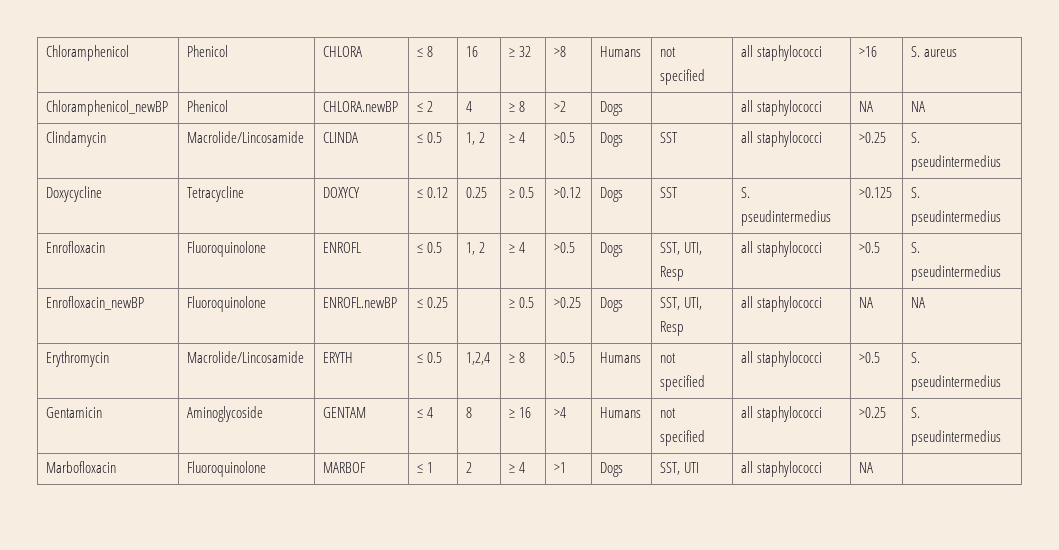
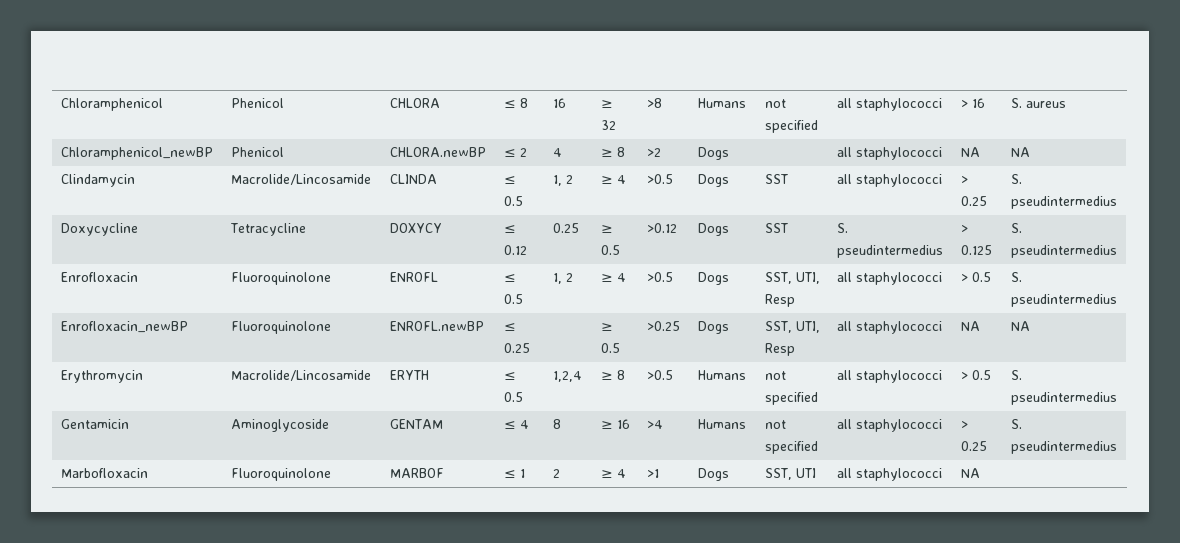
- Chloramphenicol | Phenicol | CHLORA | ≤ 8 | 16 | ≥ 32 | >8 | Humans | not specified | all staphylococci | >16 | S. aureus
+ Chloramphenicol | Phenicol | CHLORA | ≤ 8 | 16 | ≥ 32 | >8 | Humans | not specified | all staphylococci | > 16 | S. aureus
- Clindamycin | Macrolide/Lincosamide | CLINDA | ≤ 0.5 | 1, 2 | ≥ 4 | >0.5 | Dogs | SST | all staphylococci | >0.25 | S. pseudintermedius
+ Clindamycin | Macrolide/Lincosamide | CLINDA | ≤ 0.5 | 1, 2 | ≥ 4 | >0.5 | Dogs | SST | all staphylococci | > 0.25 | S. pseudintermedius
- Doxycycline | Tetracycline | DOXYCY | ≤ 0.12 | 0.25 | ≥ 0.5 | >0.12 | Dogs | SST | S. pseudintermedius | >0.125 | S. pseudintermedius
+ Doxycycline | Tetracycline | DOXYCY | ≤ 0.12 | 0.25 | ≥ 0.5 | >0.12 | Dogs | SST | S. pseudintermedius | > 0.125 | S. pseudintermedius
- Enrofloxacin | Fluoroquinolone | ENROFL | ≤ 0.5 | 1, 2 | ≥ 4 | >0.5 | Dogs | SST, UTI, Resp | all staphylococci | >0.5 | S. pseudintermedius
+ Enrofloxacin | Fluoroquinolone | ENROFL | ≤ 0.5 | 1, 2 | ≥ 4 | >0.5 | Dogs | SST, UTI, Resp | all staphylococci | > 0.5 | S. pseudintermedius
- Erythromycin | Macrolide/Lincosamide | ERYTH | ≤ 0.5 | 1,2,4 | ≥ 8 | >0.5 | Humans | not specified | all staphylococci | >0.5 | S. pseudintermedius
+ Erythromycin | Macrolide/Lincosamide | ERYTH | ≤ 0.5 | 1,2,4 | ≥ 8 | >0.5 | Humans | not specified | all staphylococci | > 0.5 | S. pseudintermedius
- Gentamicin | Aminoglycoside | GENTAM | ≤ 4 | 8 | ≥ 16 | >4 | Humans | not specified | all staphylococci | >0.25 | S. pseudintermedius
+ Gentamicin | Aminoglycoside | GENTAM | ≤ 4 | 8 | ≥ 16 | >4 | Humans | not specified | all staphylococci | > 0.25 | S. pseudintermedius

